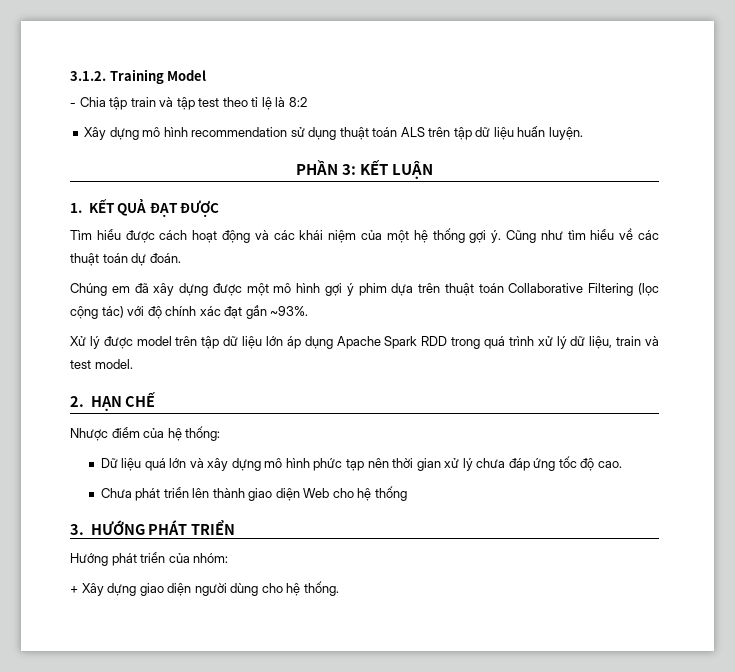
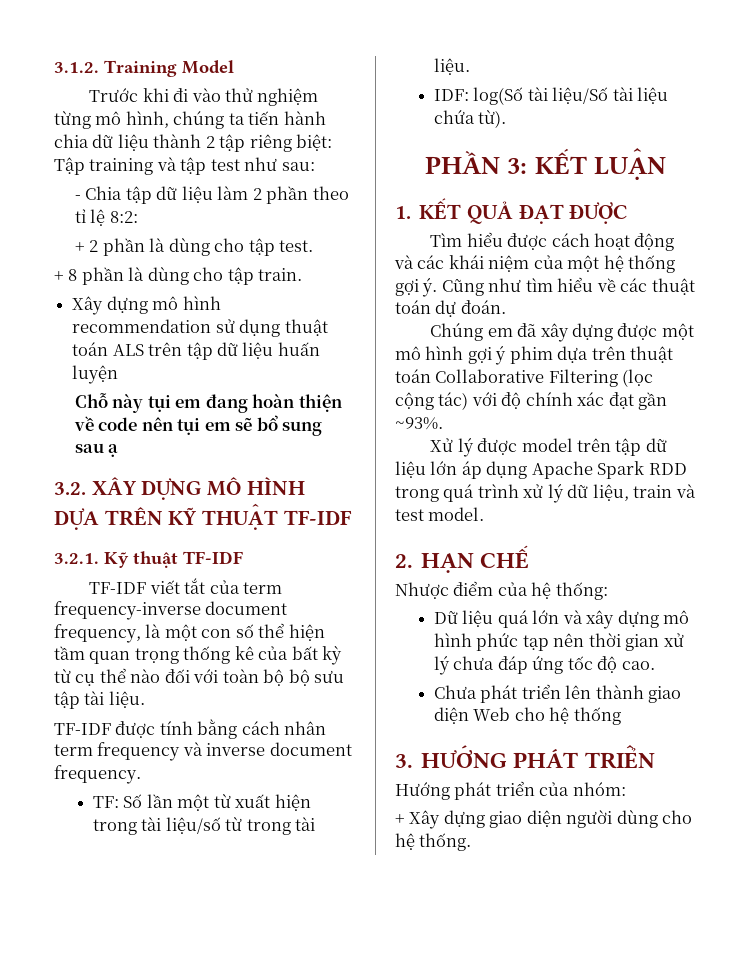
- - Chia tập train và tập test theo tỉ lệ là 8:2
+ Trước khi đi vào thử nghiệm từng mô hình, chúng ta tiến hành chia dữ liệu thành 2 tập riêng biệt: Tập training và tập test như sau:
+ - Chia tập dữ liệu làm 2 phần theo tỉ lệ 8:2:
+ + 2 phần là dùng cho tập test.
+ + 8 phần là dùng cho tập train.
- Xây dựng mô hình recommendation sử dụng thuật toán ALS trên tập dữ liệu huấn luyện.
+ Xây dựng mô hình recommendation sử dụng thuật toán ALS trên tập dữ liệu huấn luyện
+ Chỗ này tụi em đang hoàn thiện về code nên tụi em sẽ bổ sung sau ạ
+ 3.2. XÂY DỰNG MÔ HÌNH DỰA TRÊN KỸ THUẬT TF-IDF
+ 3.2.1. Kỹ thuật TF-IDF
+ TF-IDF viết tắt của term frequency-inverse document frequency, là một con số thể hiện tầm quan trọng thống kê của bất kỳ từ cụ thể nào đối với toàn bộ bộ sưu tập tài liệu.
+ TF-IDF được tính bằng cách nhân term frequency và inverse document frequency.
+ TF: Số lần một từ xuất hiện trong tài liệu/số từ trong tài liệu.
+ IDF: log(Số tài liệu/Số tài liệu chứa từ).

